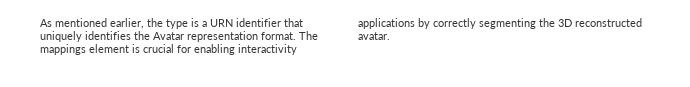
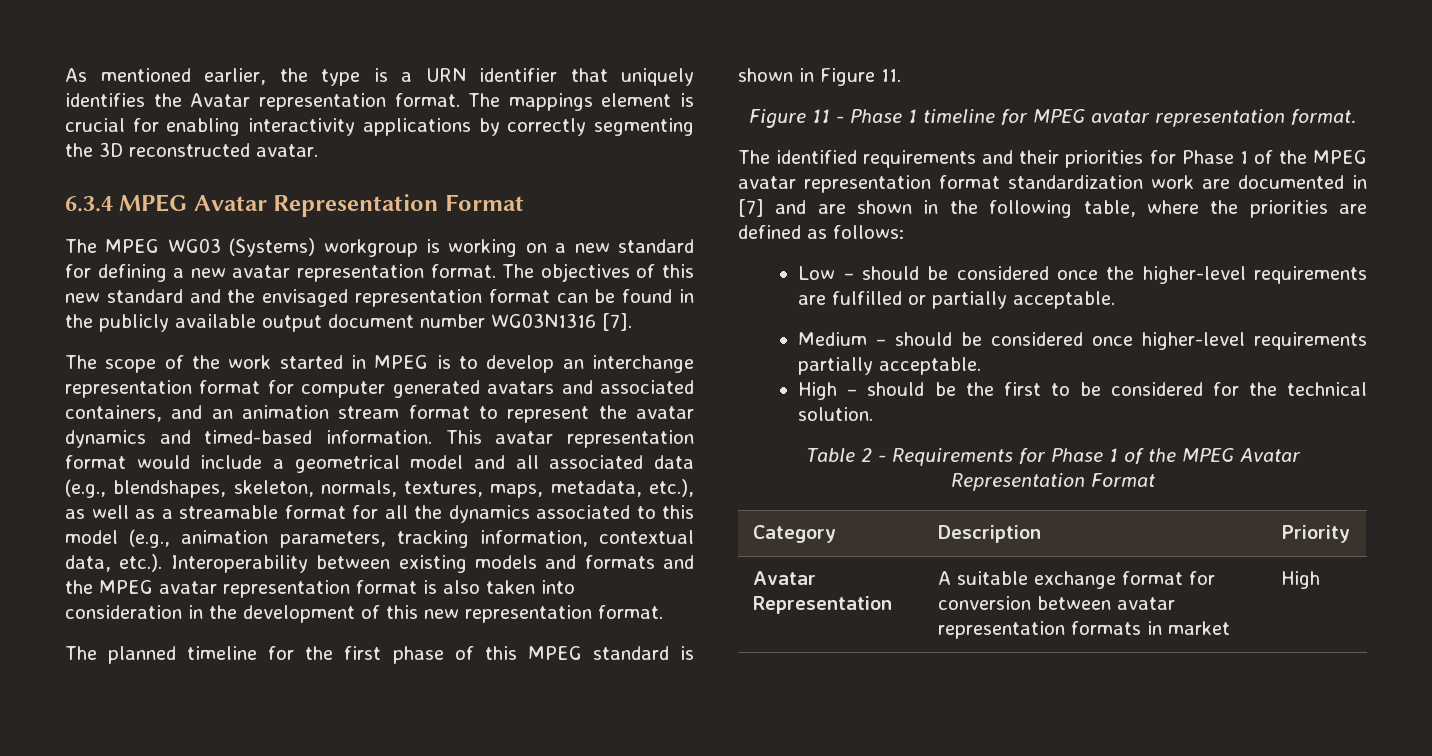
+ 6.3.4 MPEG Avatar Representation Format
+ The MPEG WG03 (Systems) workgroup is working on a new standard for defining a new avatar representation format. The objectives of this new standard and the envisaged representation format can be found in the publicly available output document number WG03N1316 [7].
+ The scope of the work started in MPEG is to develop an interchange representation format for computer generated avatars and associated containers, and an animation stream format to represent the avatar dynamics and timed-based information. This avatar representation format would include a geometrical model and all associated data (e.g., blendshapes, skeleton, normals, textures, maps, metadata, etc.), as well as a streamable format for all the dynamics associated to this model (e.g., animation parameters, tracking information, contextual data, etc.). Interoperability between existing models and formats and the MPEG avatar representation format is also taken into consideration in the development of this new representation format.
+ The planned timeline for the first phase of this MPEG standard is shown in Figure 11.
+ Figure 11 - Phase 1 timeline for MPEG avatar representation format.
+ The identified requirements and their priorities for Phase 1 of the MPEG avatar representation format standardization work are documented in [7] and are shown in the following table, where the priorities are defined as follows:
+ Low – should be considered once the higher-level requirements are fulfilled or partially acceptable.
+ Medium – should be considered once higher-level requirements partially acceptable.
+ High – should be the first to be considered for the technical solution.
+ Table 2 - Requirements for Phase 1 of the MPEG Avatar Representation Format
+ Category | Description | Priority
+ Avatar Representation | A suitable exchange format for conversion between avatar representation formats in market | High

